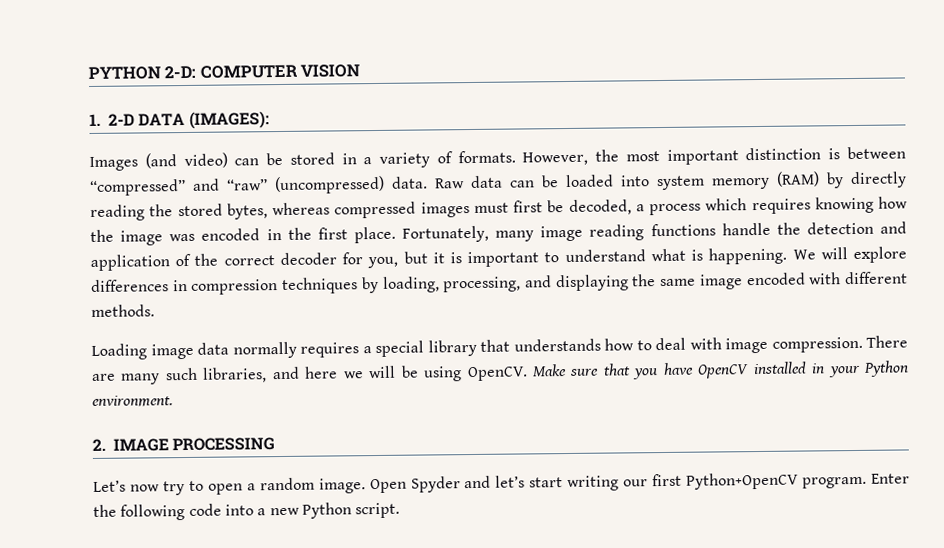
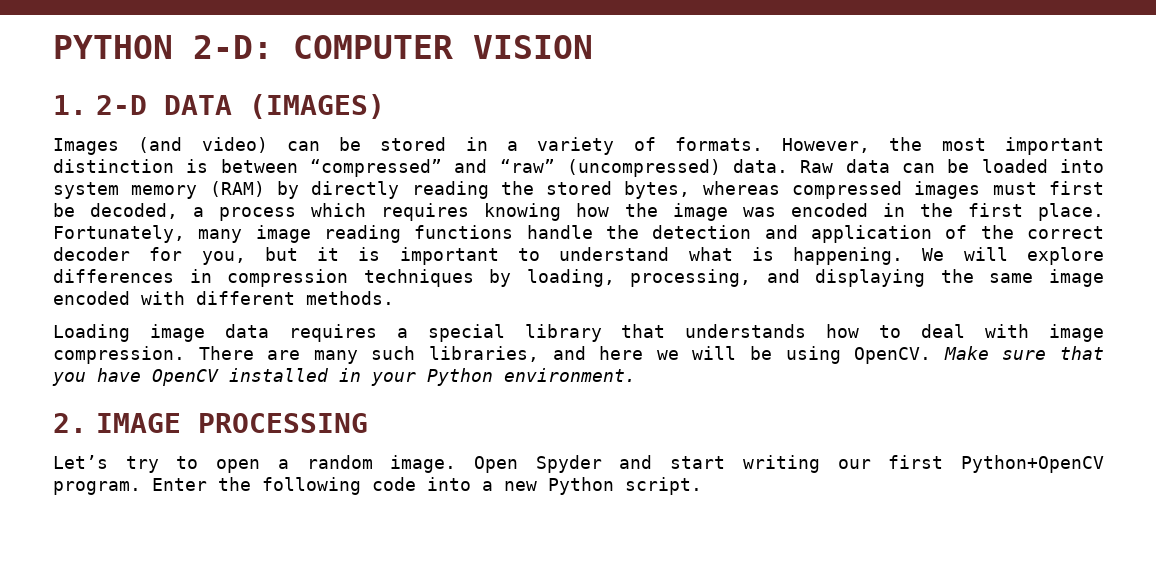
- 1. 2-D DATA (IMAGES):
+ 1. 2-D DATA (IMAGES)
- Loading image data normally requires a special library that understands how to deal with image compression.
+ Loading image data requires a special library that understands how to deal with image compression.
- Let’s now try to open a random image.
+ Let’s try to open a random image.
- Open Spyder and let’s start writing our first Python+OpenCV program.
+ Open Spyder and start writing our first Python+OpenCV program.

